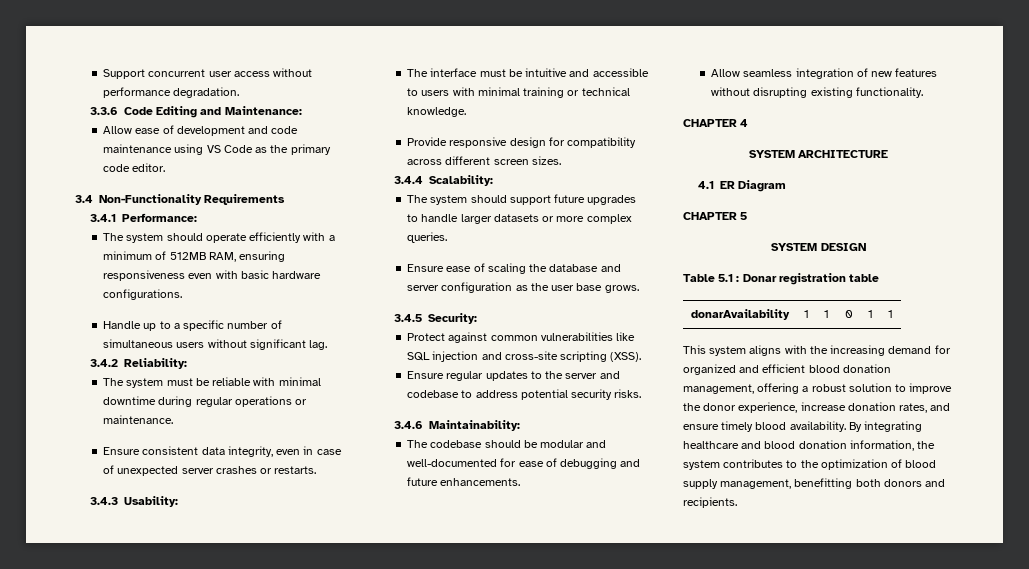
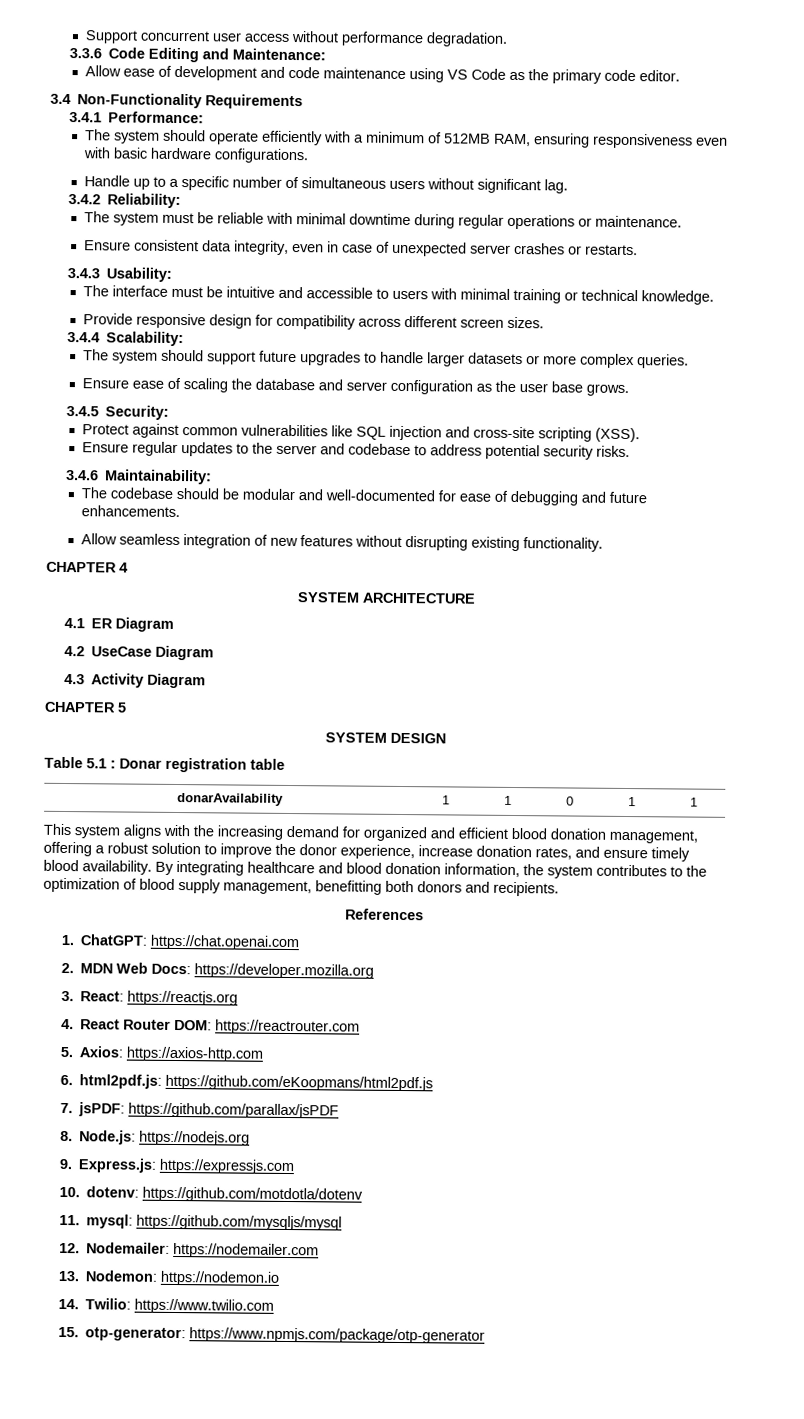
+ 4.2 UseCase Diagram
+ 4.3 Activity Diagram
+ References
+ 1. ChatGPT: https://chat.openai.com
+ 2. MDN Web Docs: https://developer.mozilla.org
+ 3. React: https://reactjs.org
+ 4. React Router DOM: https://reactrouter.com
+ 5. Axios: https://axios-http.com
+ 6. html2pdf.js: https://github.com/eKoopmans/html2pdf.js
+ 7. jsPDF: https://github.com/parallax/jsPDF
+ 8. Node.js: https://nodejs.org
+ 9. Express.js: https://expressjs.com
+ 10. dotenv: https://github.com/motdotla/dotenv
+ 11. mysql: https://github.com/mysqljs/mysql
+ 12. Nodemailer: https://nodemailer.com
+ 13. Nodemon: https://nodemon.io
+ 14. Twilio: https://www.twilio.com
+ 15. otp-generator: https://www.npmjs.com/package/otp-generator

